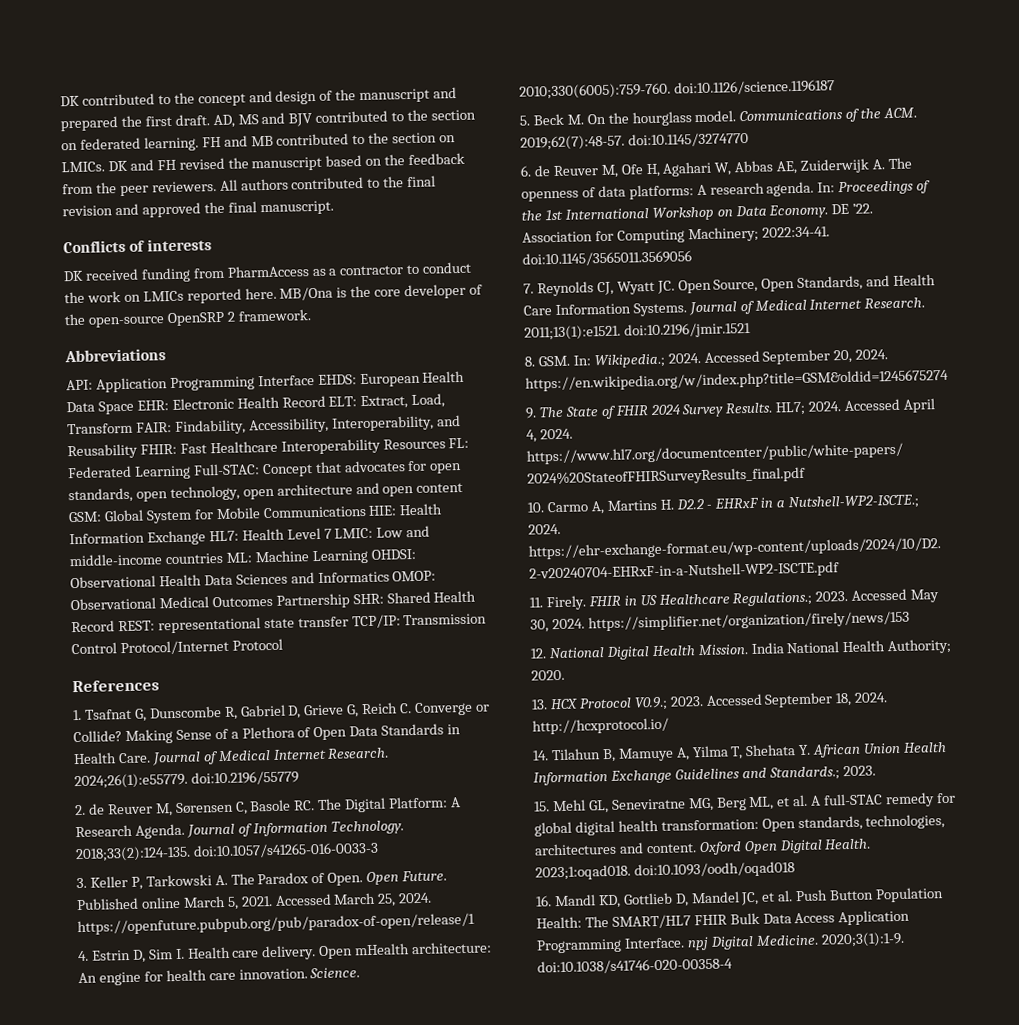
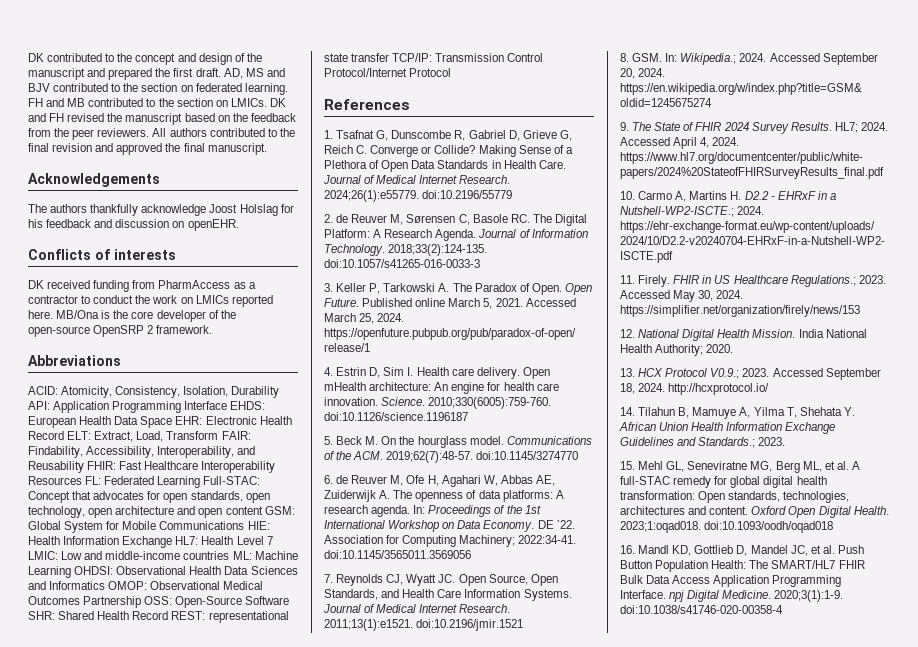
+ Acknowledgements
+ The authors thankfully acknowledge Joost Holslag for his feedback and discussion on openEHR.
- API:
+ ACID: Atomicity, Consistency, Isolation, Durability API:
- Observational Medical Outcomes Partnership SHR:
+ Observational Medical Outcomes Partnership OSS: Open-Source Software SHR:

